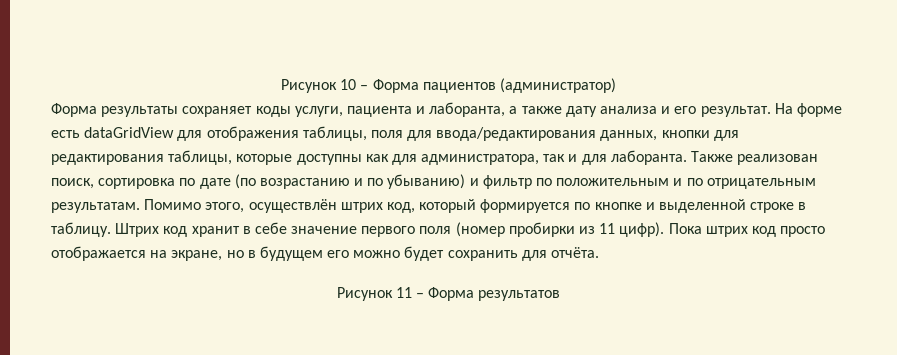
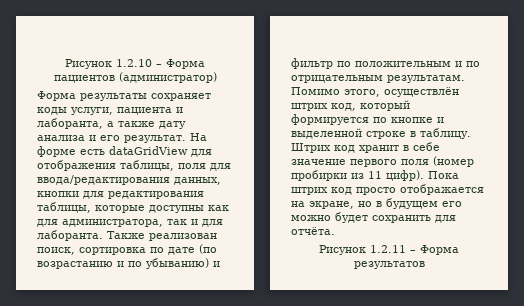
- Рисунок 10 – Форма пациентов (администратор)
+ Рисунок 1.2.10 – Форма пациентов (администратор)
- Рисунок 11 – Форма результатов
+ Рисунок 1.2.11 – Форма результатов

